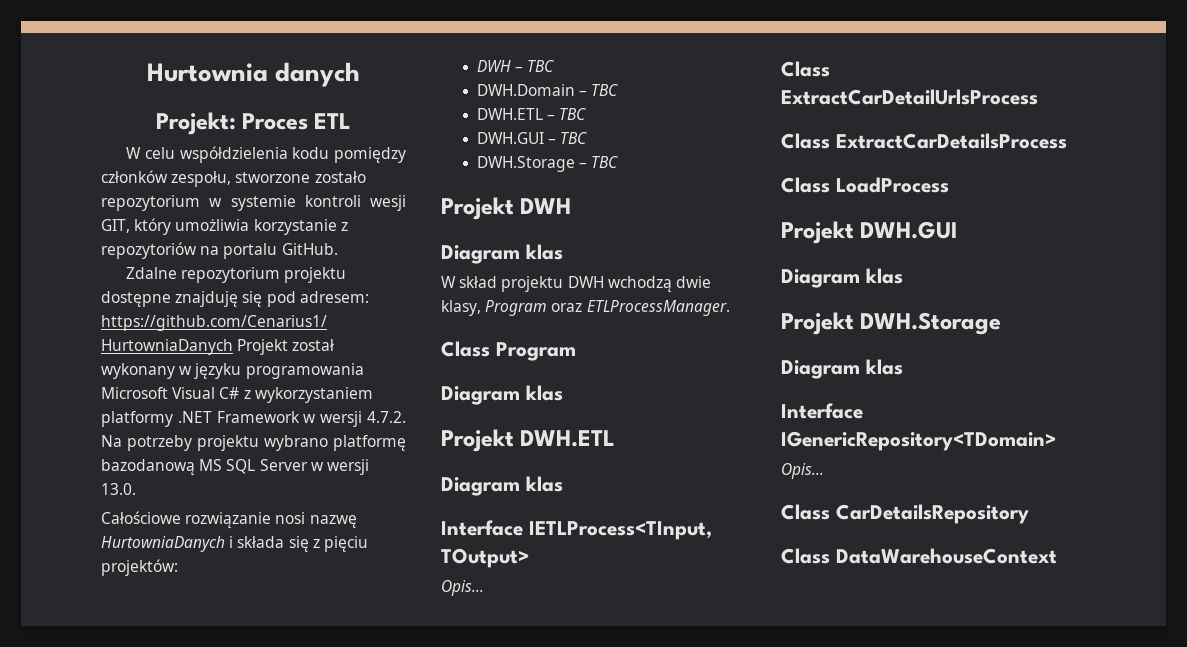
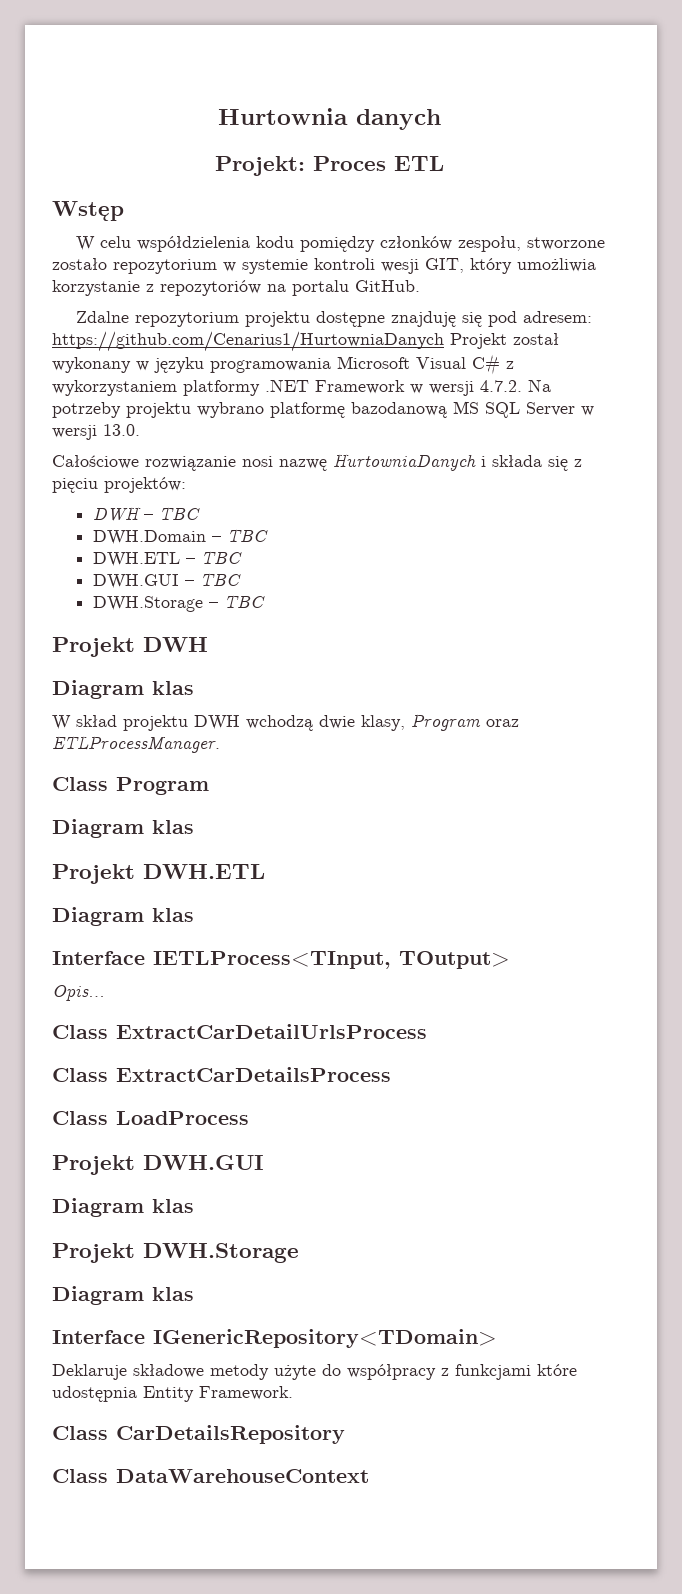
+ Wstęp
  Interface IGenericRepository<TDomain>
- Opis…
+ Deklaruje składowe metody użyte do współpracy z funkcjami które udostępnia Entity Framework.

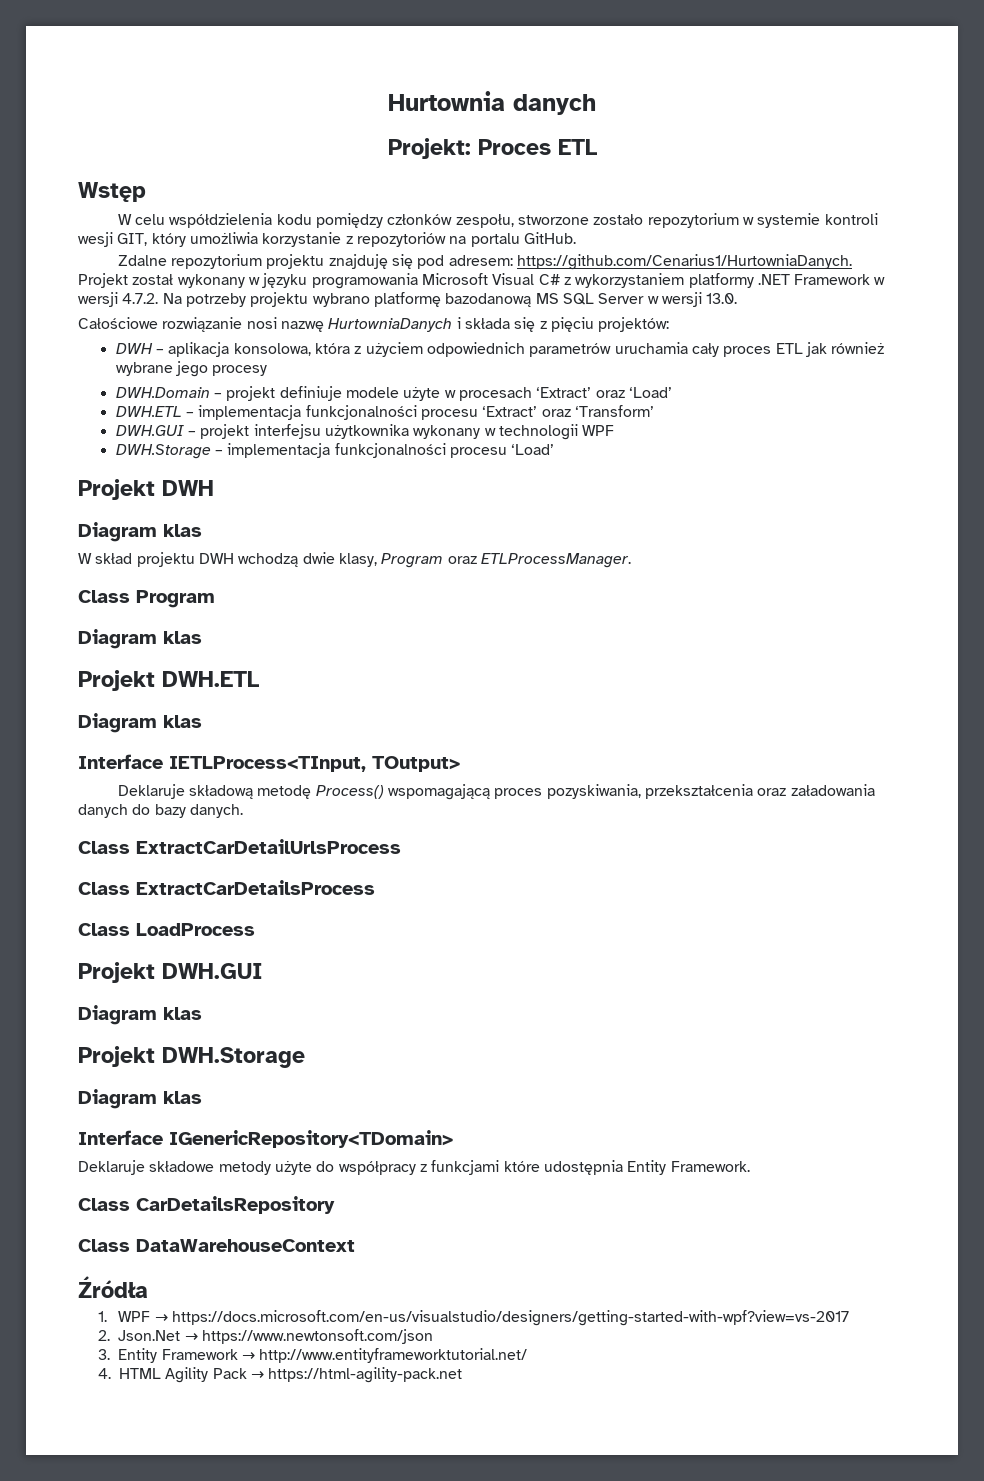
- Zdalne repozytorium projektu dostępne znajduję się pod adresem: https://github.com/Cenarius1/HurtowniaDanych Projekt został wykonany w języku programowania Microsoft Visual C# z wykorzystaniem platformy .NET Framework w wersji 4.7.2. Na potrzeby projektu wybrano platformę bazodanową MS SQL Server w wersji 13.0.
+ Zdalne repozytorium projektu znajduję się pod adresem: https://github.com/Cenarius1/HurtowniaDanych. Projekt został wykonany w języku programowania Microsoft Visual C# z wykorzystaniem platformy .NET Framework w wersji 4.7.2. Na potrzeby projektu wybrano platformę bazodanową MS SQL Server w wersji 13.0.
- DWH – TBC
- DWH.Domain – TBC
- DWH.ETL – TBC
- DWH.GUI – TBC
- DWH.Storage – TBC
+ DWH – aplikacja konsolowa, która z użyciem odpowiednich parametrów uruchamia cały proces ETL jak również wybrane jego procesy
+ DWH.Domain – projekt definiuje modele użyte w procesach ‘Extract’ oraz ‘Load’
+ DWH.ETL – implementacja funkcjonalności procesu ‘Extract’ oraz ‘Transform’
+ DWH.GUI – projekt interfejsu użytkownika wykonany w technologii WPF
+ DWH.Storage – implementacja funkcjonalności procesu ‘Load’
- Opis…
+ Deklaruje składową metodę Process() wspomagającą proces pozyskiwania, przekształcenia oraz załadowania danych do bazy danych.
+ Źródła
+ 1. WPF → https://docs.microsoft.com/en-us/visualstudio/designers/getting-started-with-wpf?view=vs-2017
+ 2. Json.Net → https://www.newtonsoft.com/json
+ 3. Entity Framework → http://www.entityframeworktutorial.net/
+ 4. HTML Agility Pack → https://html-agility-pack.net

